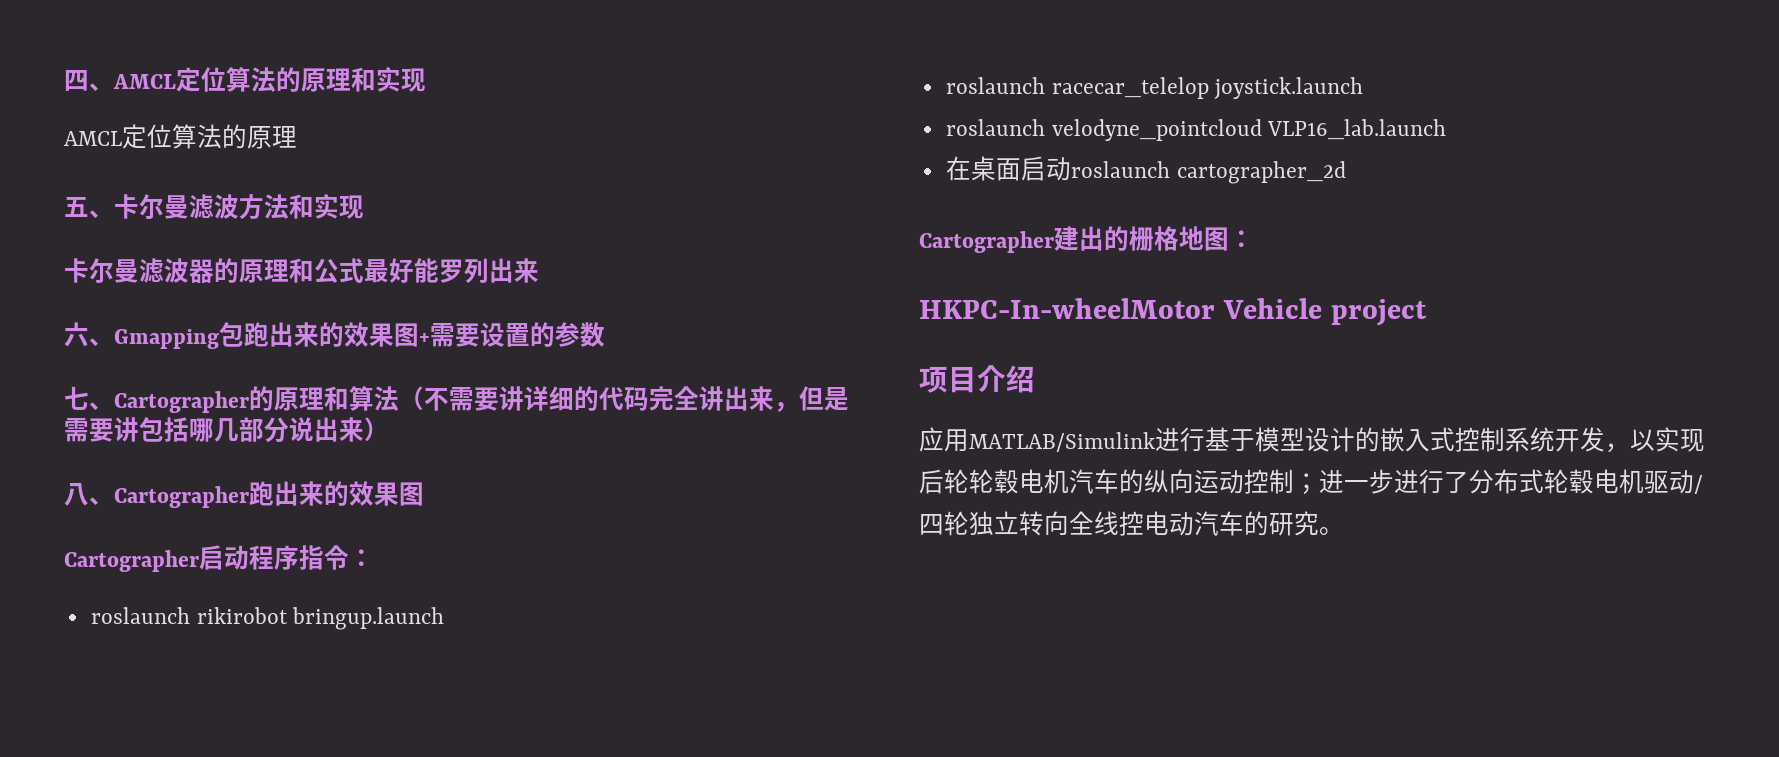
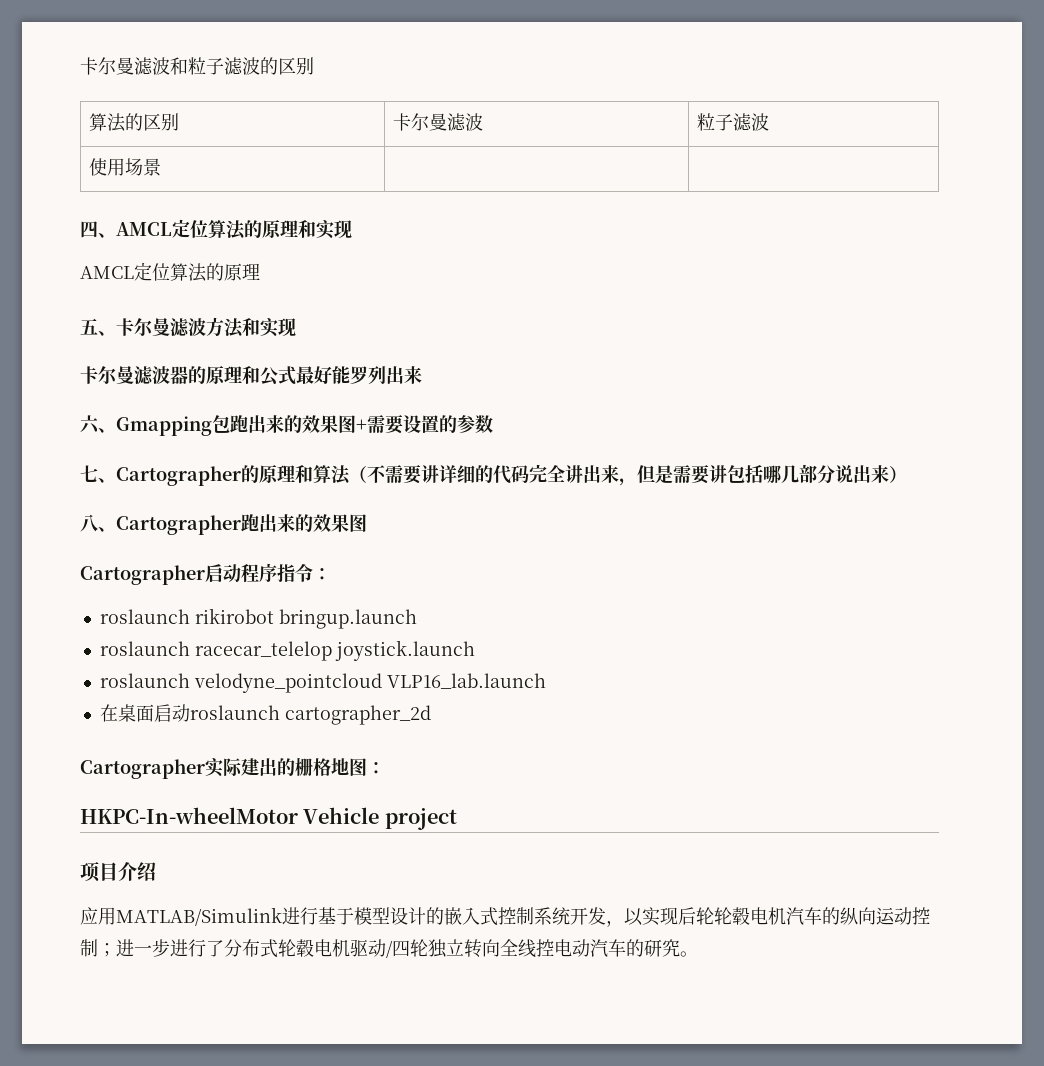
+ 卡尔曼滤波和粒子滤波的区别
+ 算法的区别 | 卡尔曼滤波 | 粒子滤波
+ 使用场景 | |
- Cartographer建出的栅格地图：
+ Cartographer实际建出的栅格地图：

